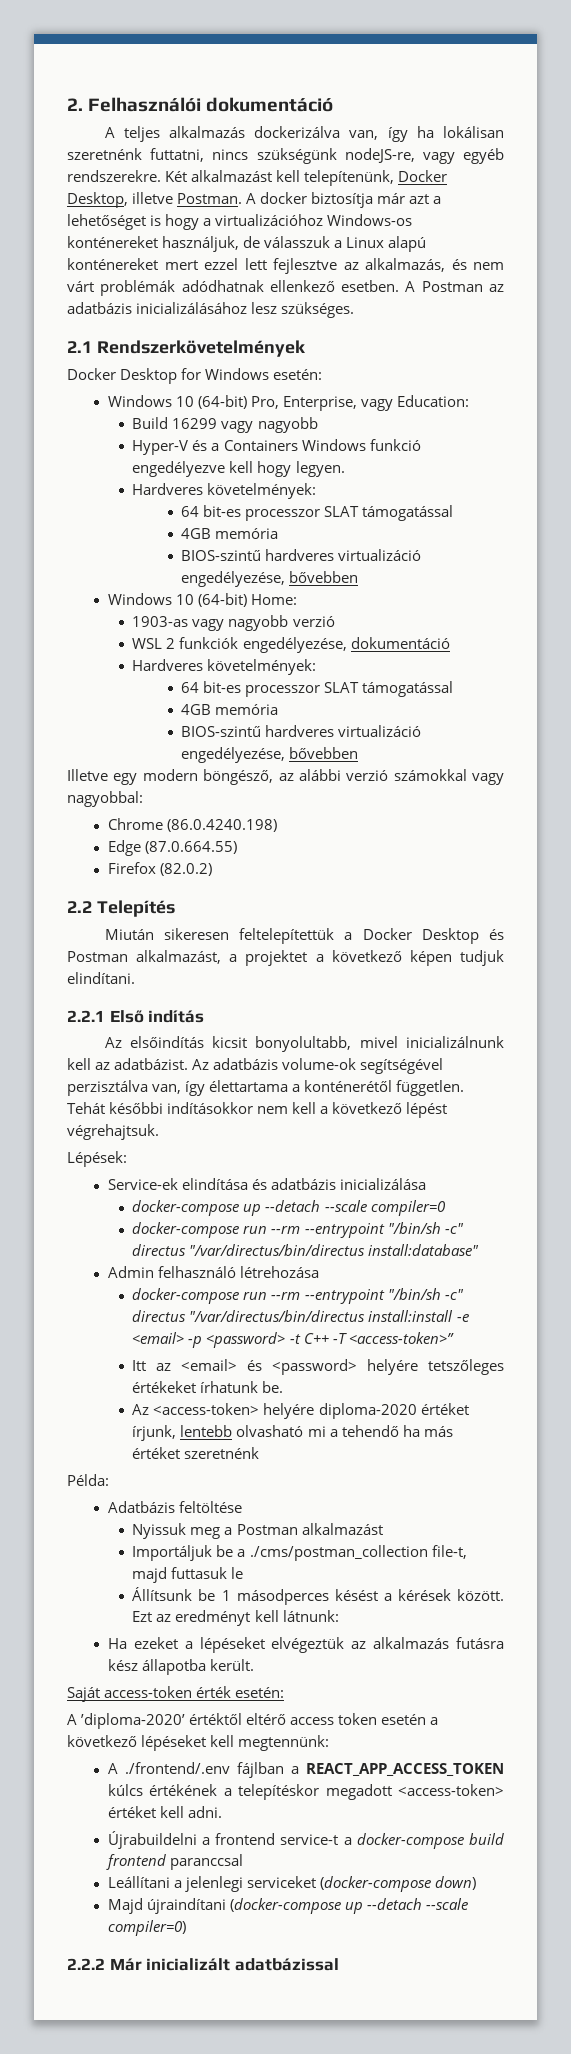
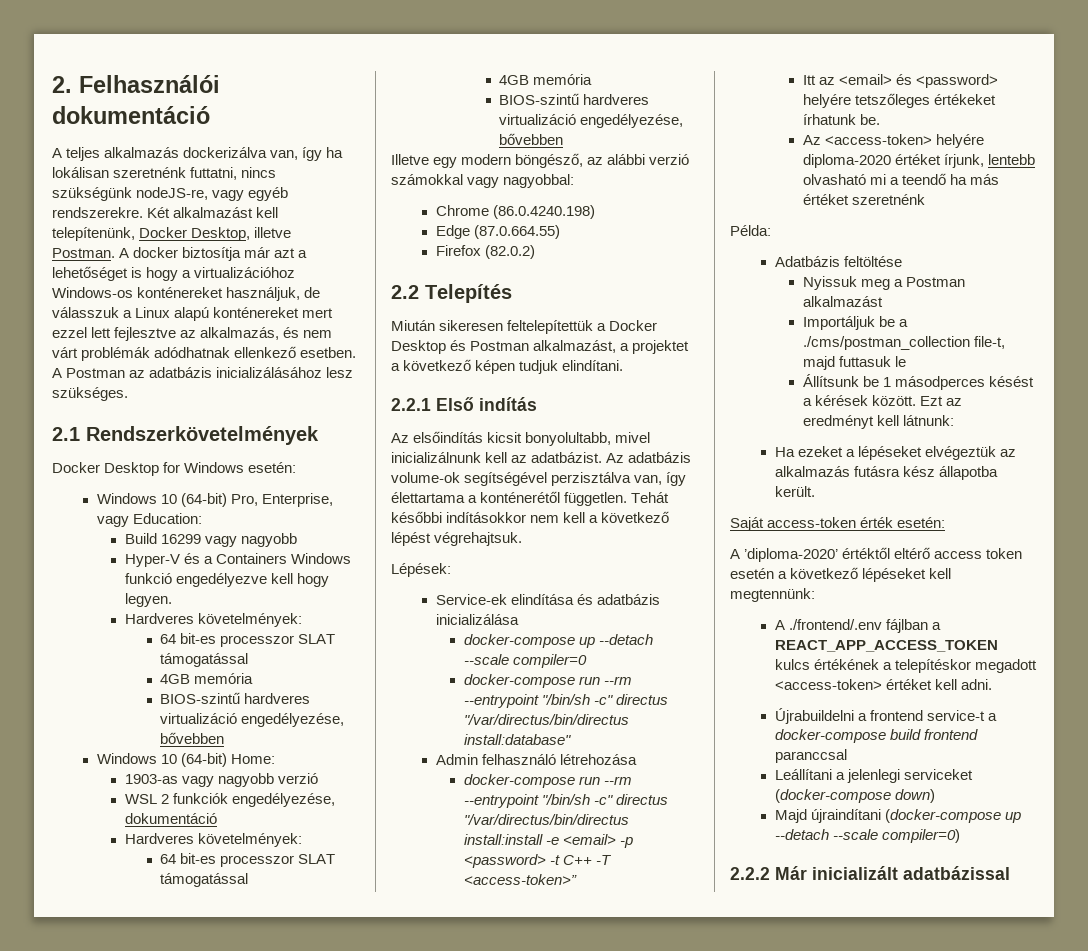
- Az <access-token> helyére diploma-2020 értéket írjunk, lentebb olvasható mi a tehendő ha más értéket szeretnénk
+ Az <access-token> helyére diploma-2020 értéket írjunk, lentebb olvasható mi a teendő ha más értéket szeretnénk
- A ./frontend/.env fájlban a REACT_APP_ACCESS_TOKEN kúlcs értékének a telepítéskor megadott <access-token> értéket kell adni.
+ A ./frontend/.env fájlban a REACT_APP_ACCESS_TOKEN kulcs értékének a telepítéskor megadott <access-token> értéket kell adni.

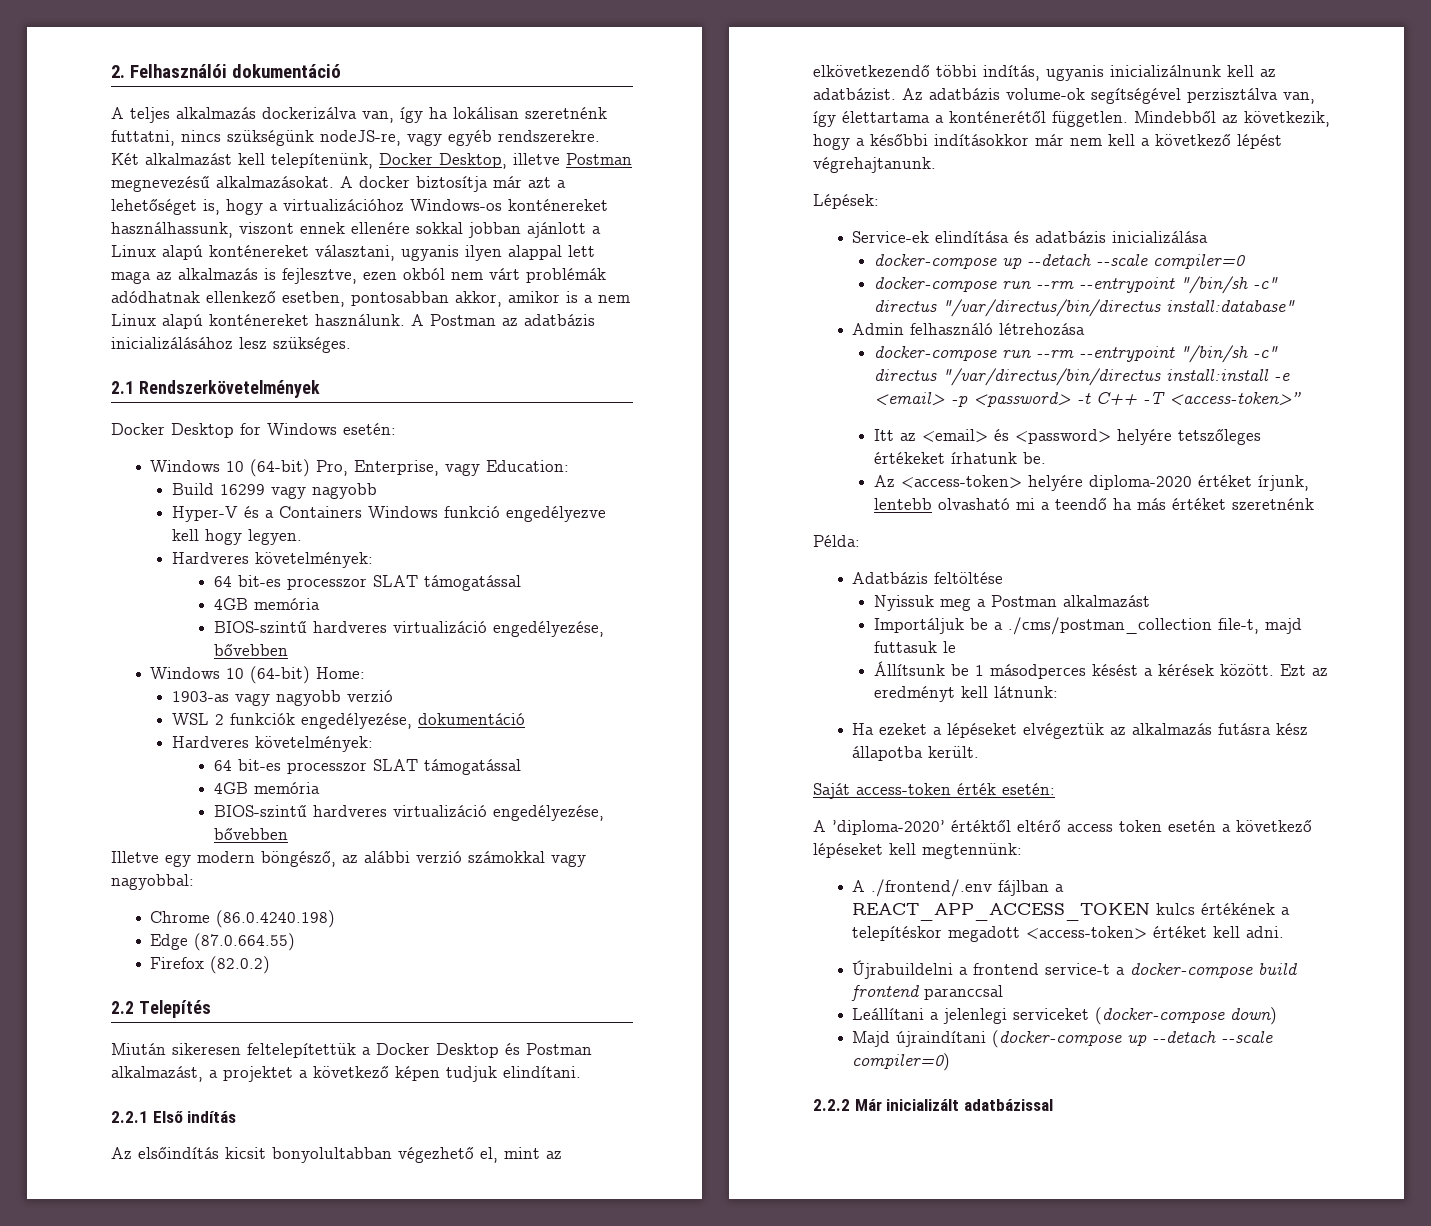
- Két alkalmazást kell telepítenünk, Docker Desktop, illetve Postman.
+ Két alkalmazást kell telepítenünk, Docker Desktop, illetve Postman megnevezésű alkalmazásokat.
- A docker biztosítja már azt a lehetőséget is hogy a virtualizációhoz Windows-os konténereket használjuk, de válasszuk a Linux alapú konténereket mert ezzel lett fejlesztve az alkalmazás, és nem várt problémák adódhatnak ellenkező esetben.
+ A docker biztosítja már azt a lehetőséget is, hogy a virtualizációhoz Windows-os konténereket használhassunk, viszont ennek ellenére sokkal jobban ajánlott a Linux alapú konténereket választani, ugyanis ilyen alappal lett maga az alkalmazás is fejlesztve, ezen okból nem várt problémák adódhatnak ellenkező esetben, pontosabban akkor, amikor is a nem Linux alapú konténereket használunk.
- Az elsőindítás kicsit bonyolultabb, mivel inicializálnunk kell az adatbázist.
+ Az elsőindítás kicsit bonyolultabban végezhető el, mint az elkövetkezendő többi indítás, ugyanis inicializálnunk kell az adatbázist.
- Tehát későbbi indításokkor nem kell a következő lépést végrehajtsuk.
+ Mindebből az következik, hogy a későbbi indításokkor már nem kell a következő lépést végrehajtanunk.

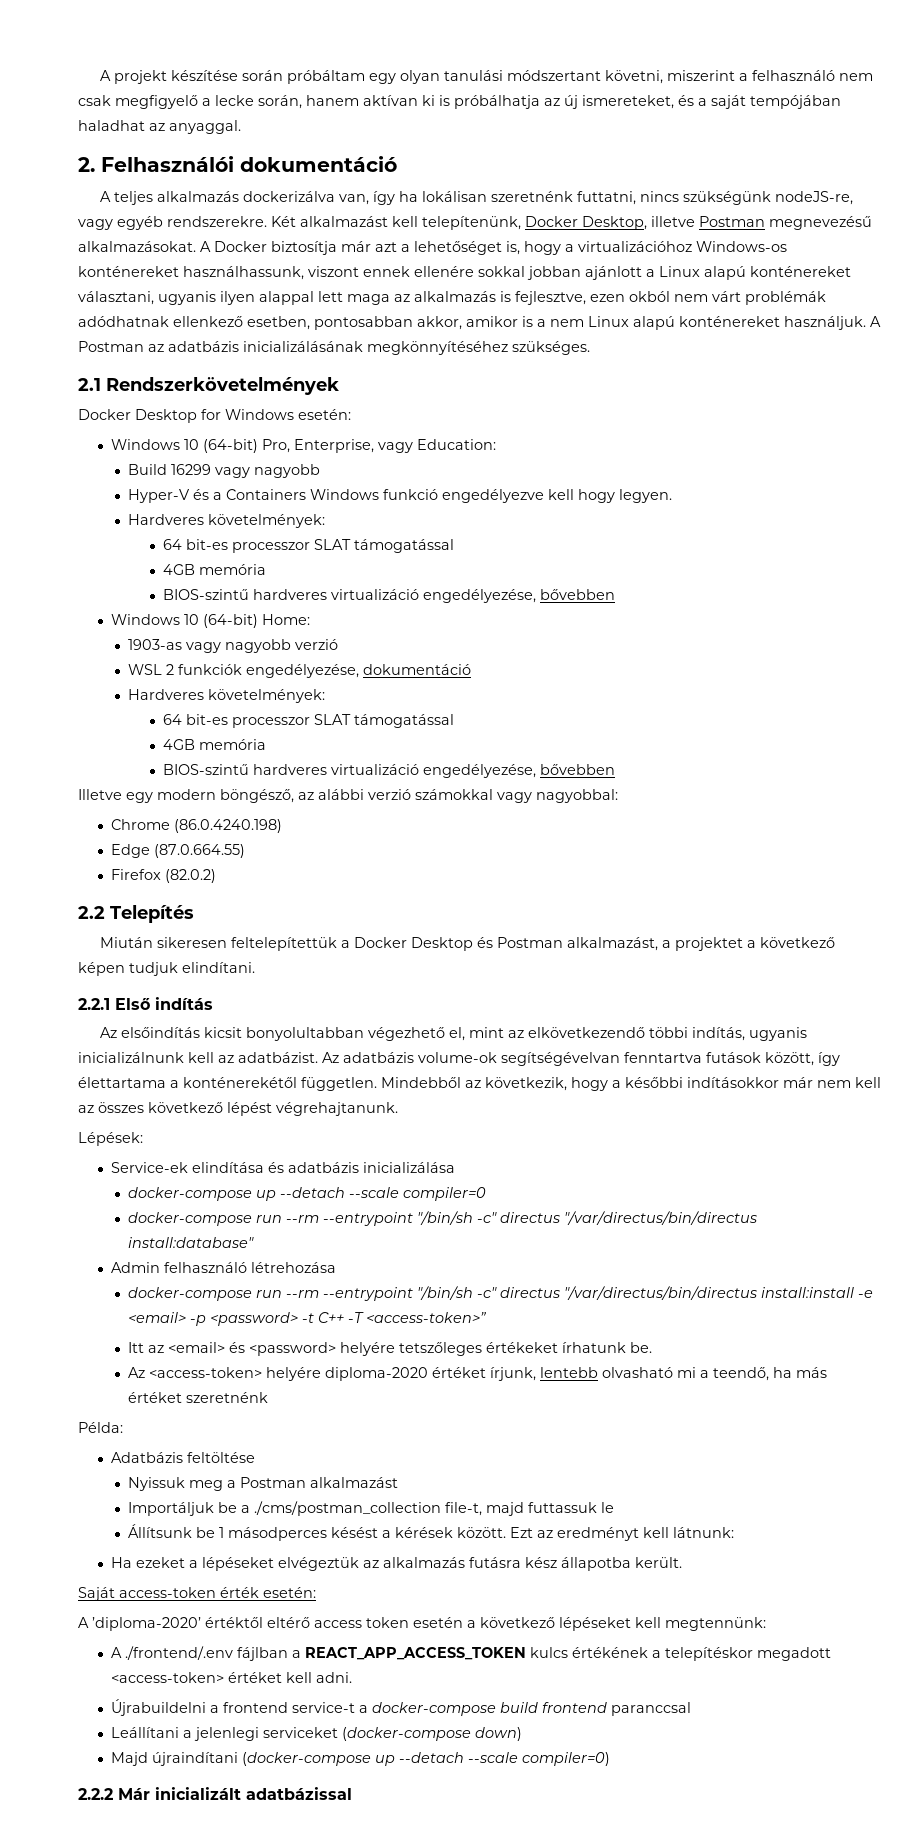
+ A projekt készítése során próbáltam egy olyan tanulási módszertant követni, miszerint a felhasználó nem csak megfigyelő a lecke során, hanem aktívan ki is próbálhatja az új ismereteket, és a saját tempójában haladhat az anyaggal.
- A docker biztosítja már azt a lehetőséget is, hogy a virtualizációhoz Windows-os konténereket használhassunk, viszont ennek ellenére sokkal jobban ajánlott a Linux alapú konténereket választani, ugyanis ilyen alappal lett maga az alkalmazás is fejlesztve, ezen okból nem várt problémák adódhatnak ellenkező esetben, pontosabban akkor, amikor is a nem Linux alapú konténereket használunk.
+ A Docker biztosítja már azt a lehetőséget is, hogy a virtualizációhoz Windows-os konténereket használhassunk, viszont ennek ellenére sokkal jobban ajánlott a Linux alapú konténereket választani, ugyanis ilyen alappal lett maga az alkalmazás is fejlesztve, ezen okból nem várt problémák adódhatnak ellenkező esetben, pontosabban akkor, amikor is a nem Linux alapú konténereket használjuk.
- A Postman az adatbázis inicializálásához lesz szükséges.
+ A Postman az adatbázis inicializálásának megkönnyítéséhez szükséges.
- Az adatbázis volume-ok segítségével perzisztálva van, így élettartama a konténerétől független.
+ Az adatbázis volume-ok segítségévelvan fenntartva futások között, így élettartama a konténerekétől független.
- Mindebből az következik, hogy a későbbi indításokkor már nem kell a következő lépést végrehajtanunk.
+ Mindebből az következik, hogy a későbbi indításokkor már nem kell az összes következő lépést végrehajtanunk.
- Az <access-token> helyére diploma-2020 értéket írjunk, lentebb olvasható mi a teendő ha más értéket szeretnénk
+ Az <access-token> helyére diploma-2020 értéket írjunk, lentebb olvasható mi a teendő, ha más értéket szeretnénk
- Importáljuk be a ./cms/postman_collection file-t, majd futtasuk le
+ Importáljuk be a ./cms/postman_collection file-t, majd futtassuk le

